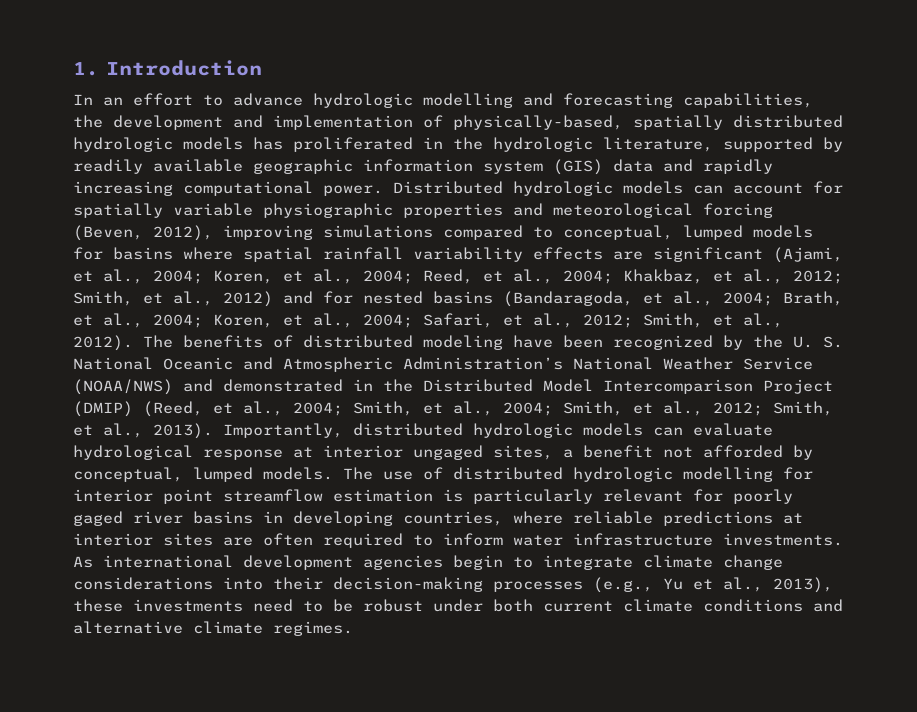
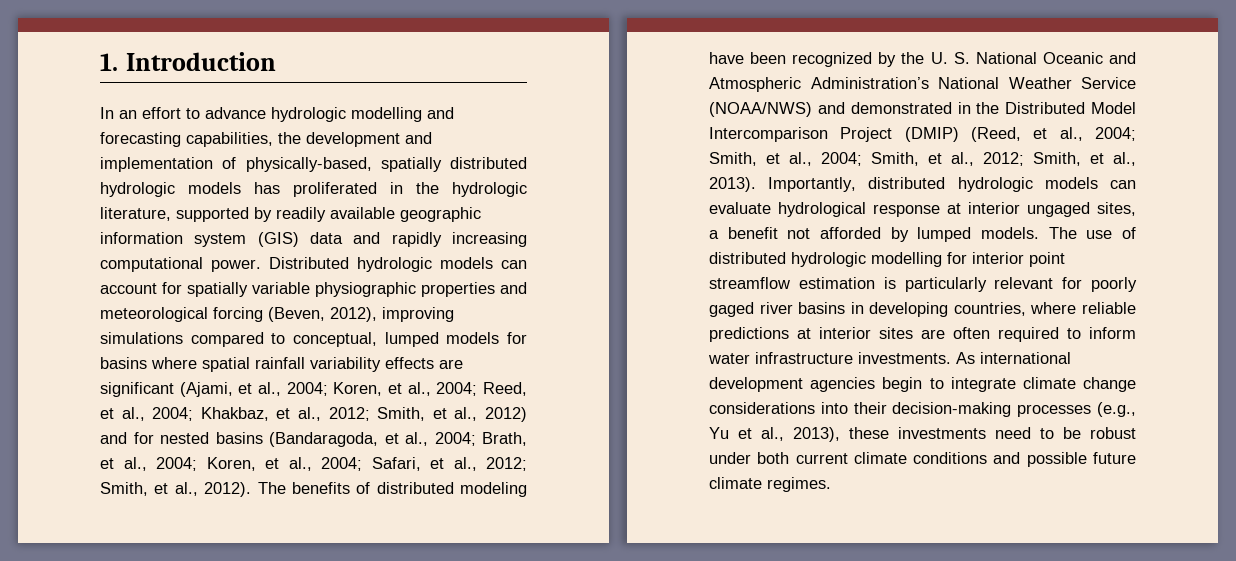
- Importantly, distributed hydrologic models can evaluate hydrological response at interior ungaged sites, a benefit not afforded by conceptual, lumped models.
+ Importantly, distributed hydrologic models can evaluate hydrological response at interior ungaged sites, a benefit not afforded by lumped models.
- As international development agencies begin to integrate climate change considerations into their decision-making processes (e.g., Yu et al., 2013), these investments need to be robust under both current climate conditions and alternative climate regimes.
+ As international development agencies begin to integrate climate change considerations into their decision-making processes (e.g., Yu et al., 2013), these investments need to be robust under both current climate conditions and possible future climate regimes.

